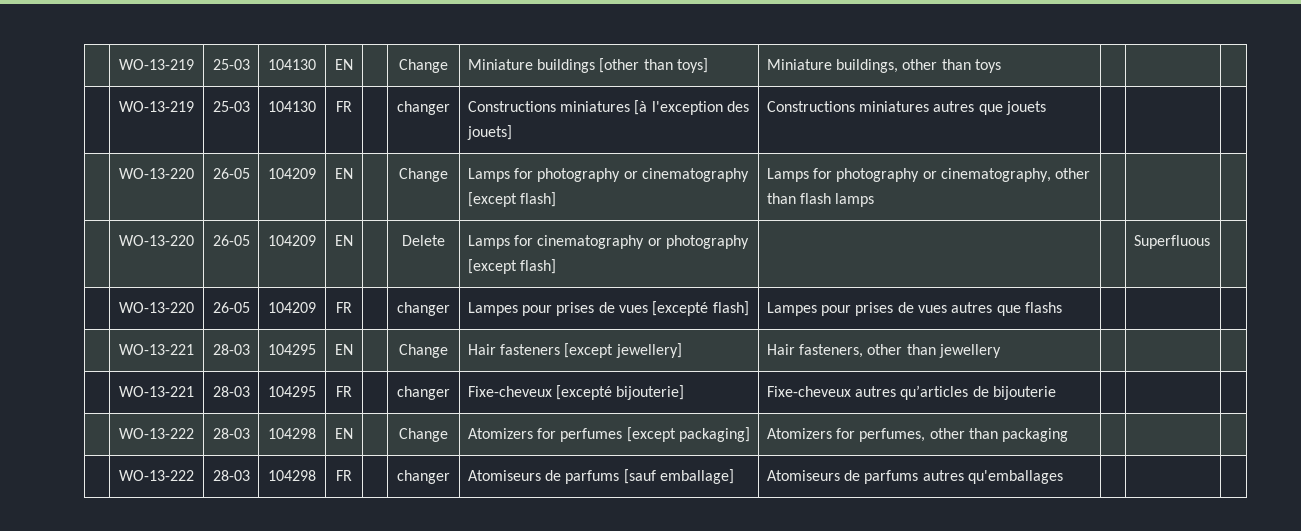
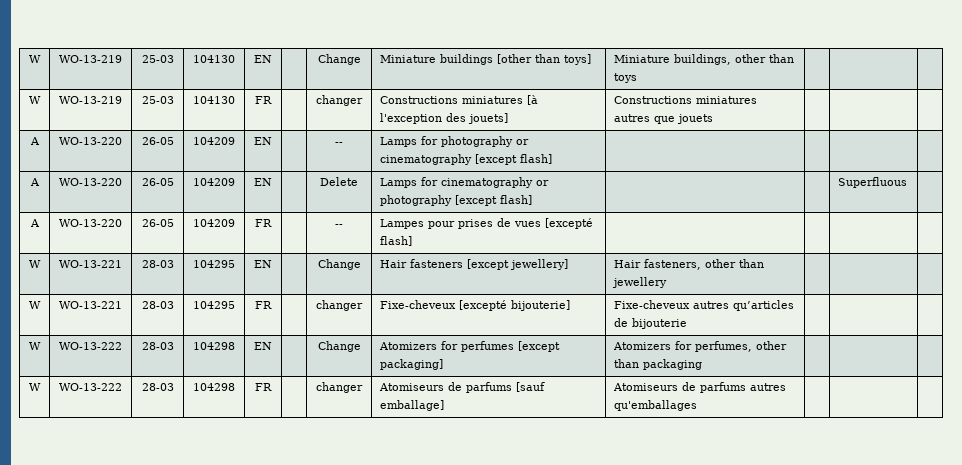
- | WO-13-219 | 25-03 | 104130 | EN | | Change | Miniature buildings [other than toys] | Miniature buildings, other than toys | | |
+ W | WO-13-219 | 25-03 | 104130 | EN | | Change | Miniature buildings [other than toys] | Miniature buildings, other than toys | | |
- | WO-13-219 | 25-03 | 104130 | FR | | changer | Constructions miniatures [à l'exception des jouets] | Constructions miniatures autres que jouets | | |
+ W | WO-13-219 | 25-03 | 104130 | FR | | changer | Constructions miniatures [à l'exception des jouets] | Constructions miniatures autres que jouets | | |
- | WO-13-220 | 26-05 | 104209 | EN | | Change | Lamps for photography or cinematography [except flash] | Lamps for photography or cinematography, other than flash lamps | | |
- | WO-13-220 | 26-05 | 104209 | EN | | Delete | Lamps for cinematography or photography [except flash] | | | Superfluous |
+ A | WO-13-220 | 26-05 | 104209 | EN | | -- | Lamps for photography or cinematography [except flash] | | | |
+ A | WO-13-220 | 26-05 | 104209 | EN | | Delete | Lamps for cinematography or photography [except flash] | | | Superfluous |
- | WO-13-220 | 26-05 | 104209 | FR | | changer | Lampes pour prises de vues [excepté flash] | Lampes pour prises de vues autres que flashs | | |
- | WO-13-221 | 28-03 | 104295 | EN | | Change | Hair fasteners [except jewellery] | Hair fasteners, other than jewellery | | |
+ A | WO-13-220 | 26-05 | 104209 | FR | | -- | Lampes pour prises de vues [excepté flash] | | | |
+ W | WO-13-221 | 28-03 | 104295 | EN | | Change | Hair fasteners [except jewellery] | Hair fasteners, other than jewellery | | |
- | WO-13-221 | 28-03 | 104295 | FR | | changer | Fixe-cheveux [excepté bijouterie] | Fixe-cheveux autres qu’articles de bijouterie | | |
+ W | WO-13-221 | 28-03 | 104295 | FR | | changer | Fixe-cheveux [excepté bijouterie] | Fixe-cheveux autres qu’articles de bijouterie | | |
- | WO-13-222 | 28-03 | 104298 | EN | | Change | Atomizers for perfumes [except packaging] | Atomizers for perfumes, other than packaging | | |
+ W | WO-13-222 | 28-03 | 104298 | EN | | Change | Atomizers for perfumes [except packaging] | Atomizers for perfumes, other than packaging | | |
- | WO-13-222 | 28-03 | 104298 | FR | | changer | Atomiseurs de parfums [sauf emballage] | Atomiseurs de parfums autres qu'emballages | | |
+ W | WO-13-222 | 28-03 | 104298 | FR | | changer | Atomiseurs de parfums [sauf emballage] | Atomiseurs de parfums autres qu'emballages | | |

